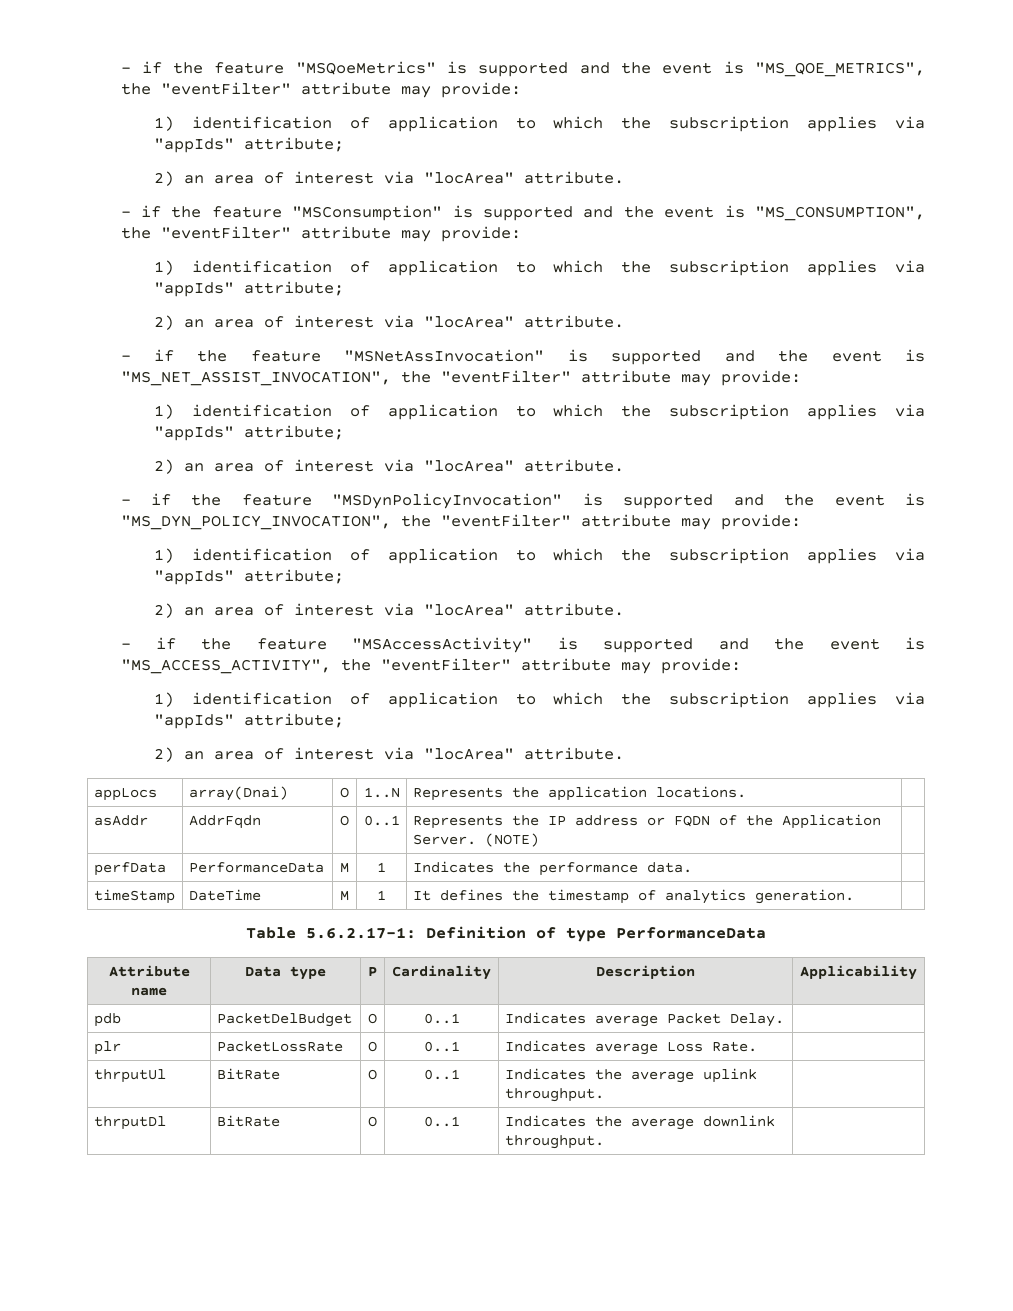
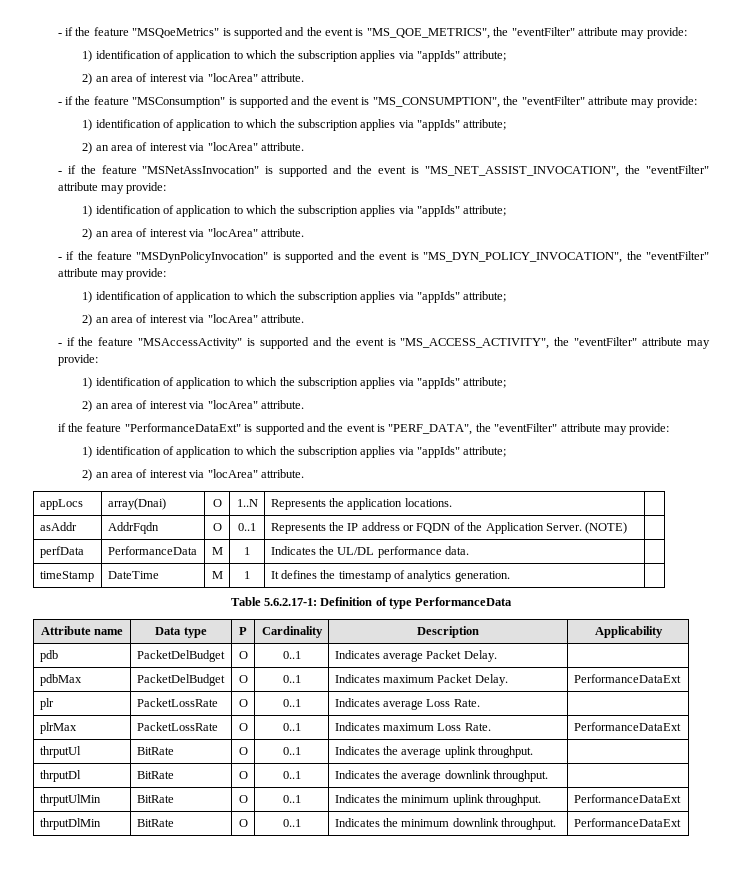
+ if the feature "PerformanceDataExt" is supported and the event is "PERF_DATA", the "eventFilter" attribute may provide:
+ 1) identification of application to which the subscription applies via "appIds" attribute;
+ 2) an area of interest via "locArea" attribute.
- perfData | PerformanceData | M | 1 | Indicates the performance data. |
+ perfData | PerformanceData | M | 1 | Indicates the UL/DL performance data. |
+ pdbMax | PacketDelBudget | O | 0..1 | Indicates maximum Packet Delay. | PerformanceDataExt
+ plrMax | PacketLossRate | O | 0..1 | Indicates maximum Loss Rate. | PerformanceDataExt
+ thrputUlMin | BitRate | O | 0..1 | Indicates the minimum uplink throughput. | PerformanceDataExt
+ thrputDlMin | BitRate | O | 0..1 | Indicates the minimum downlink throughput. | PerformanceDataExt

